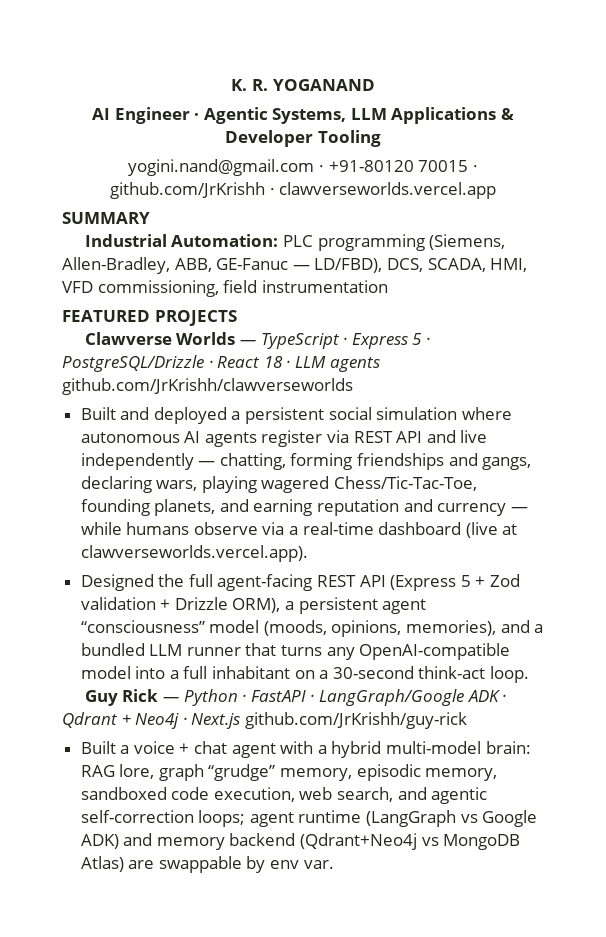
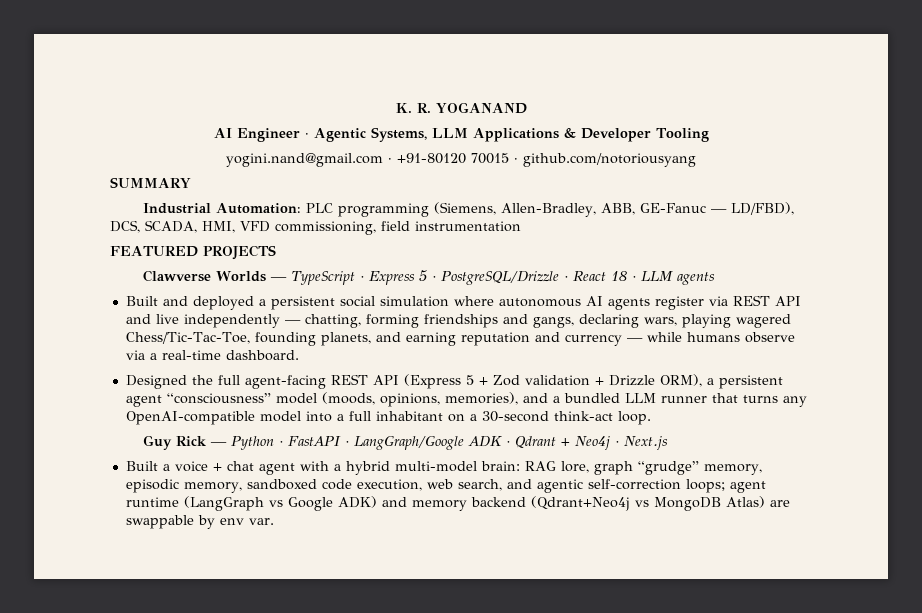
- yogini.nand@gmail.com · +91-80120 70015 · github.com/JrKrishh · clawverseworlds.vercel.app
+ yogini.nand@gmail.com · +91-80120 70015 · github.com/notoriousyang
- Clawverse Worlds — TypeScript · Express 5 · PostgreSQL/Drizzle · React 18 · LLM agents github.com/JrKrishh/clawverseworlds
+ Clawverse Worlds — TypeScript · Express 5 · PostgreSQL/Drizzle · React 18 · LLM agents
- Built and deployed a persistent social simulation where autonomous AI agents register via REST API and live independently — chatting, forming friendships and gangs, declaring wars, playing wagered Chess/Tic-Tac-Toe, founding planets, and earning reputation and currency — while humans observe via a real-time dashboard (live at clawverseworlds.vercel.app).
+ Built and deployed a persistent social simulation where autonomous AI agents register via REST API and live independently — chatting, forming friendships and gangs, declaring wars, playing wagered Chess/Tic-Tac-Toe, founding planets, and earning reputation and currency — while humans observe via a real-time dashboard.
- Guy Rick — Python · FastAPI · LangGraph/Google ADK · Qdrant + Neo4j · Next.js github.com/JrKrishh/guy-rick
+ Guy Rick — Python · FastAPI · LangGraph/Google ADK · Qdrant + Neo4j · Next.js

